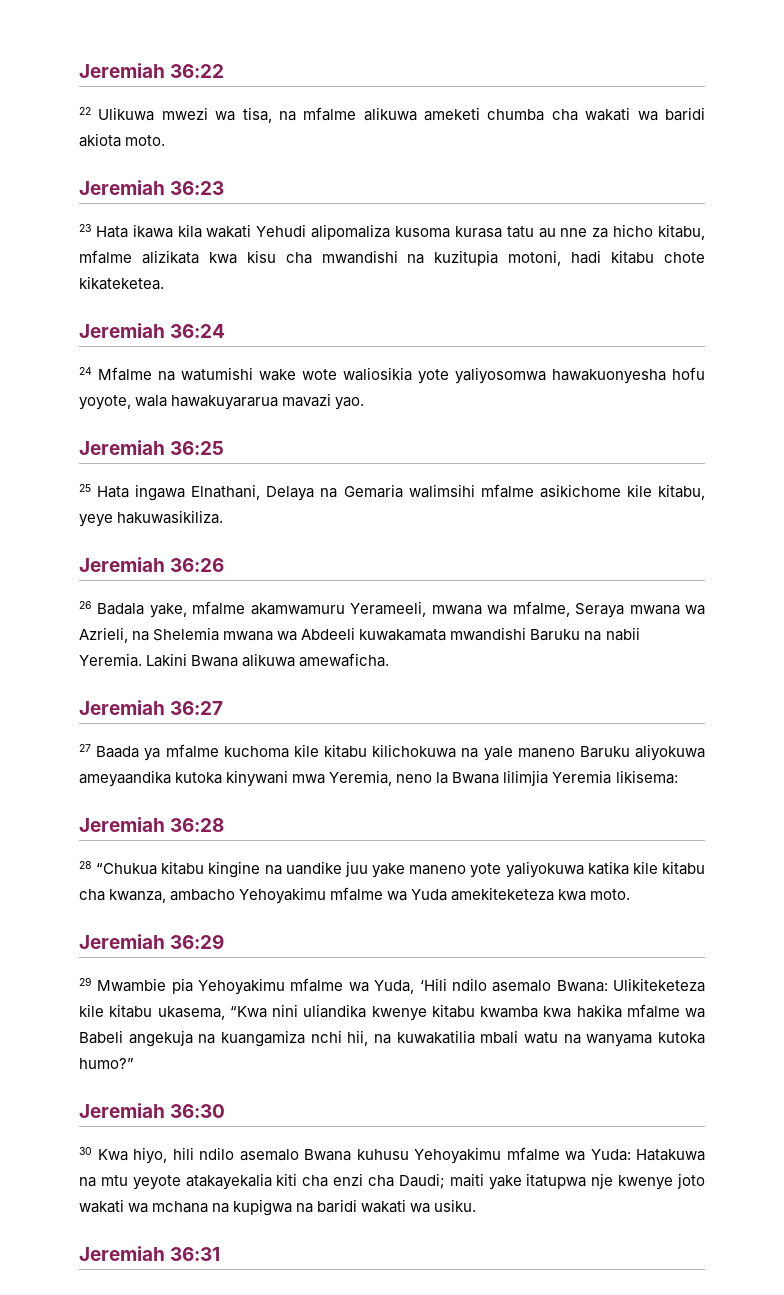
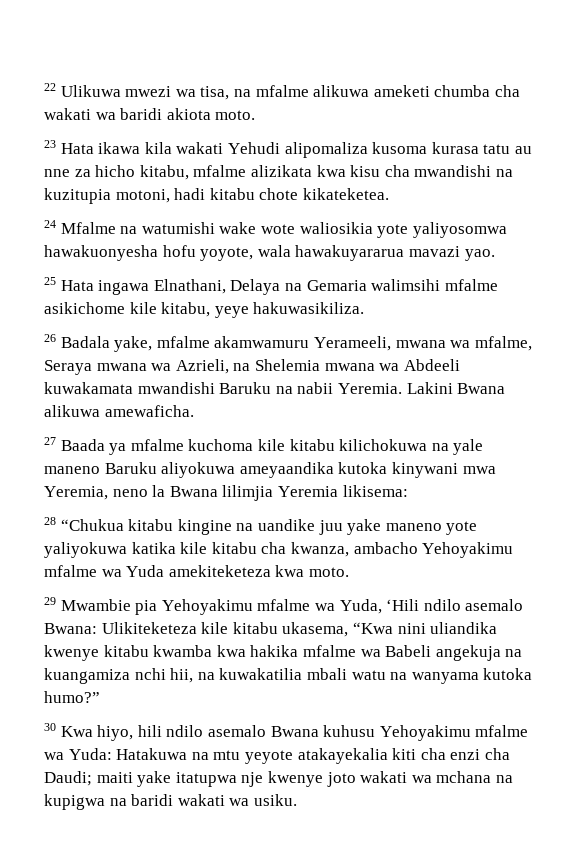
- Jeremiah 36:22
- Jeremiah 36:23
- Jeremiah 36:24
- Jeremiah 36:25
- Jeremiah 36:26
- Jeremiah 36:27
- Jeremiah 36:28
- Jeremiah 36:29
- Jeremiah 36:30
- Jeremiah 36:31

